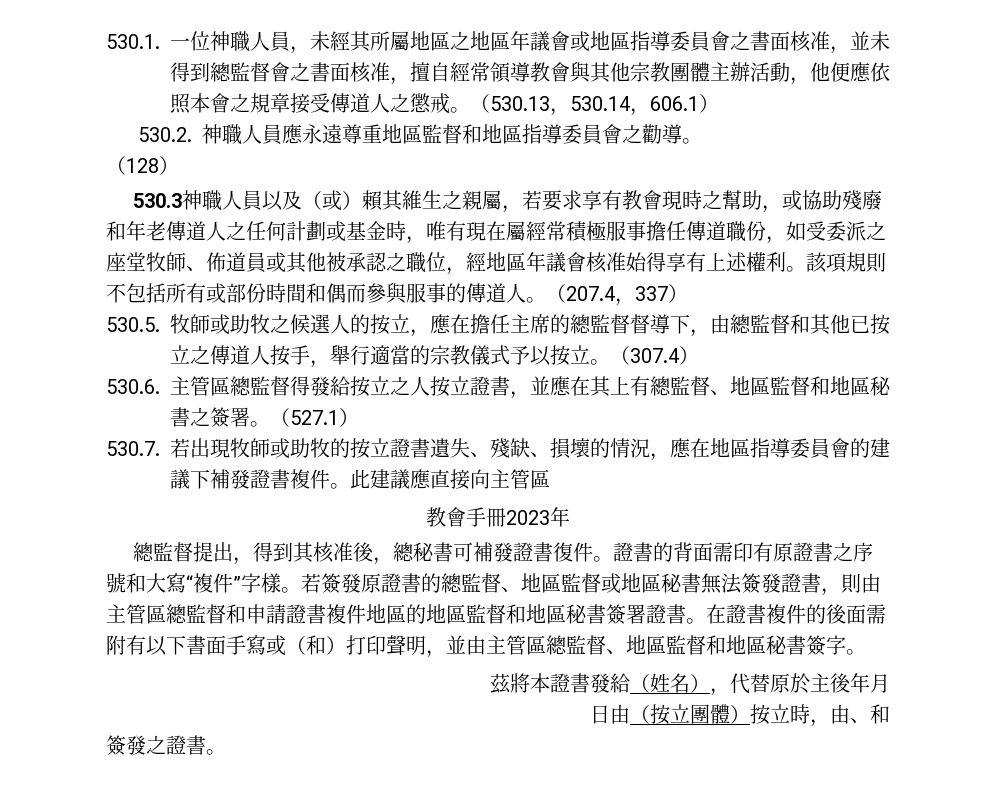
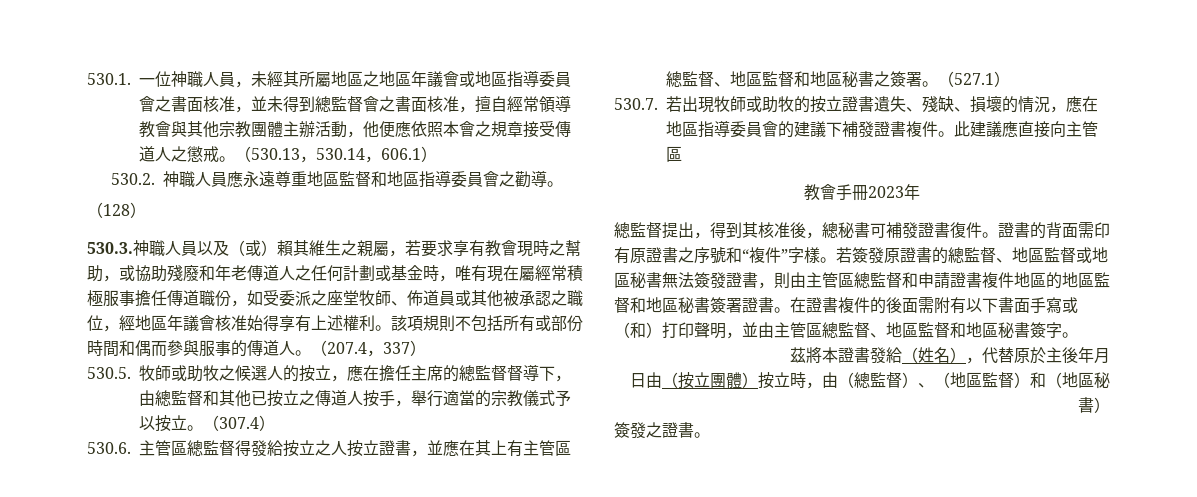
- 530.3神職人員以及（或）賴其維生之親屬，若要求享有教會現時之幫助，或協助殘廢和年老傳道人之任何計劃或基金時，唯有現在屬經常積極服事擔任傳道職份，如受委派之座堂牧師、佈道員或其他被承認之職位，經地區年議會核准始得享有上述權利。
+ 530.3.神職人員以及（或）賴其維生之親屬，若要求享有教會現時之幫助，或協助殘廢和年老傳道人之任何計劃或基金時，唯有現在屬經常積極服事擔任傳道職份，如受委派之座堂牧師、佈道員或其他被承認之職位，經地區年議會核准始得享有上述權利。
- 530.6.主管區總監督得發給按立之人按立證書，並應在其上有總監督、地區監督和地區秘書之簽署。
+ 530.6.主管區總監督得發給按立之人按立證書，並應在其上有主管區總監督、地區監督和地區秘書之簽署。
- 證書的背面需印有原證書之序號和大寫“複件”字樣。
+ 證書的背面需印有原證書之序號和“複件”字樣。
- 日由（按立團體）按立時，由、和
+ 日由（按立團體）按立時，由（總監督）、（地區監督）和（地區秘書）

